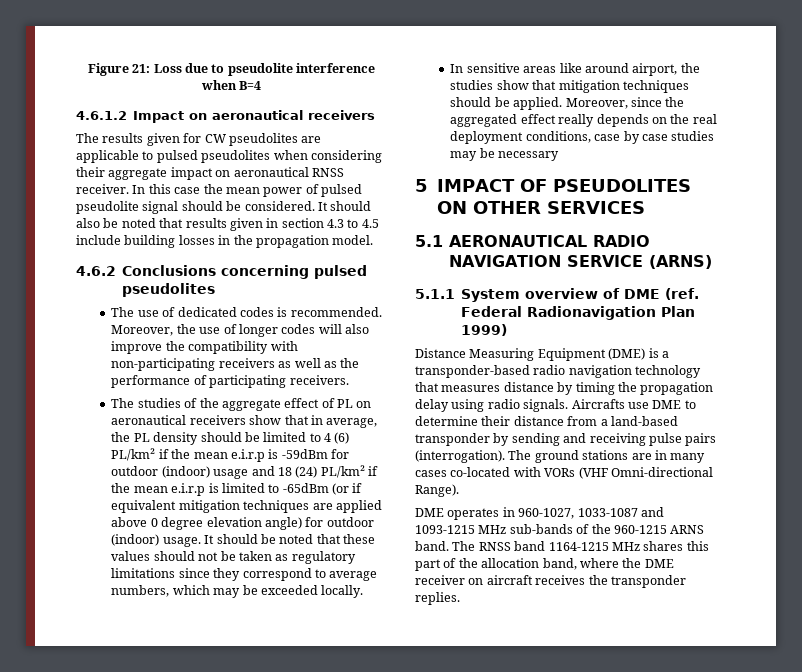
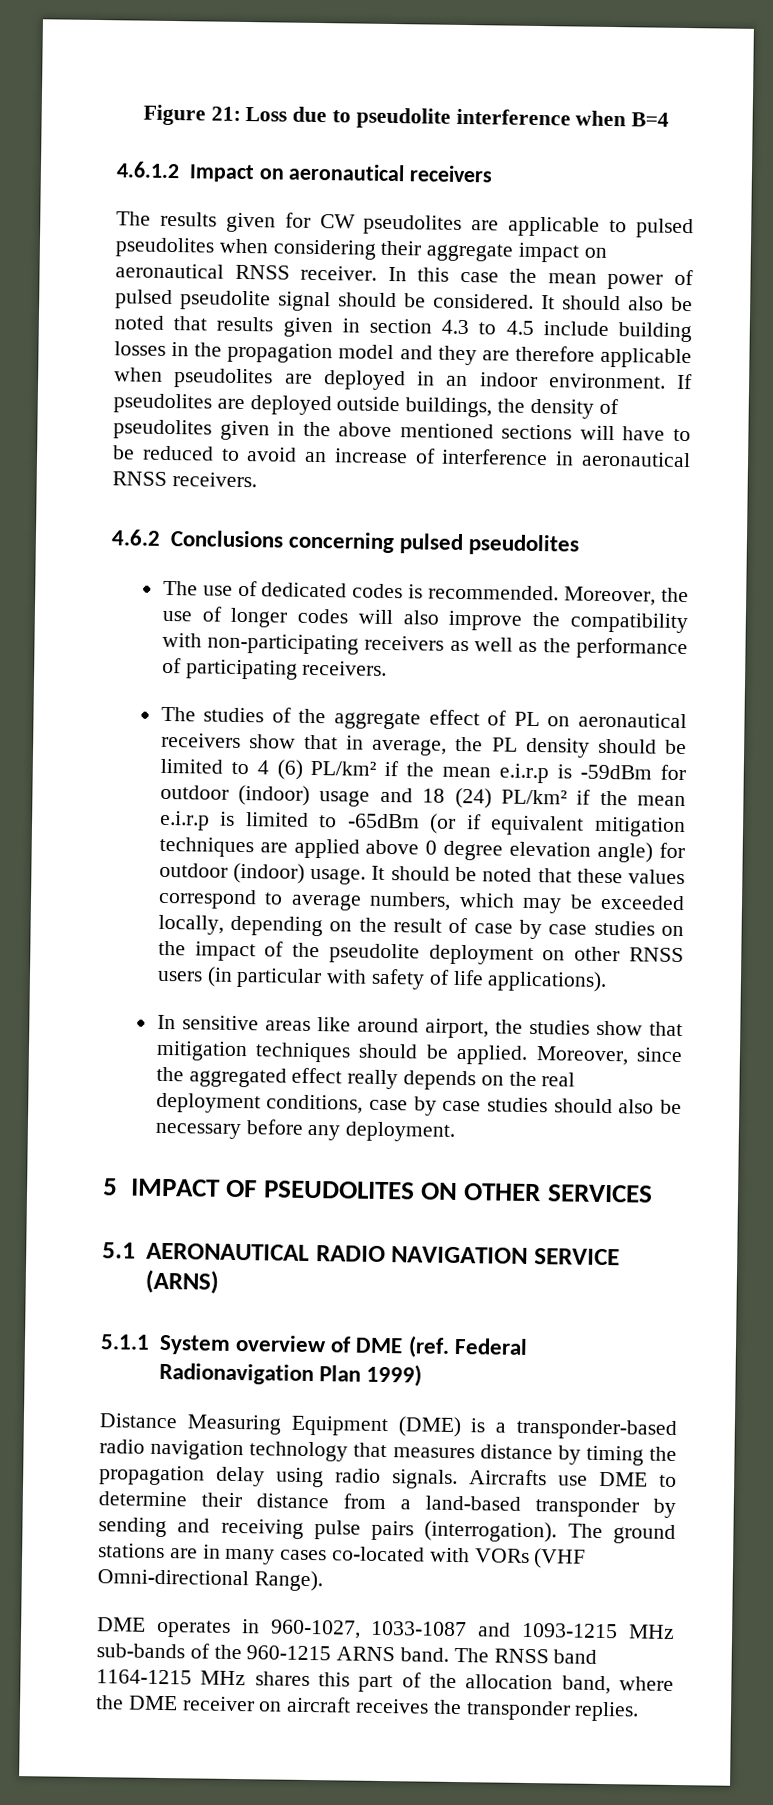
- It should also be noted that results given in section 4.3 to 4.5 include building losses in the propagation model.
+ It should also be noted that results given in section 4.3 to 4.5 include building losses in the propagation model and they are therefore applicable when pseudolites are deployed in an indoor environment. If pseudolites are deployed outside buildings, the density of pseudolites given in the above mentioned sections will have to be reduced to avoid an increase of interference in aeronautical RNSS receivers.
- It should be noted that these values should not be taken as regulatory limitations since they correspond to average numbers, which may be exceeded locally.
+ It should be noted that these values correspond to average numbers, which may be exceeded locally, depending on the result of case by case studies on the impact of the pseudolite deployment on other RNSS users (in particular with safety of life applications).
- Moreover, since the aggregated effect really depends on the real deployment conditions, case by case studies may be necessary
+ Moreover, since the aggregated effect really depends on the real deployment conditions, case by case studies should also be necessary before any deployment.

